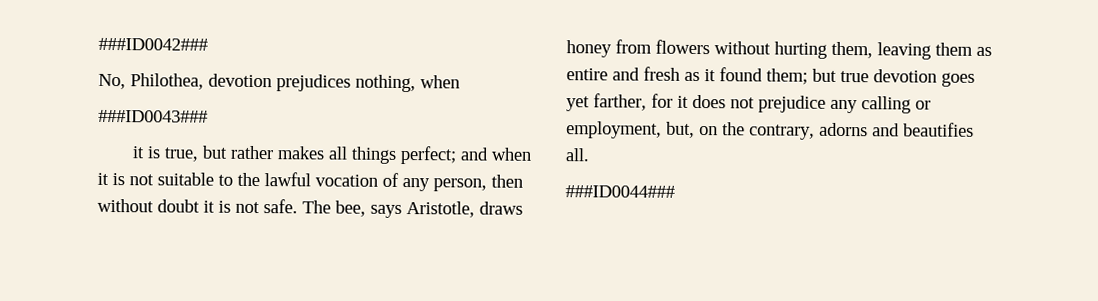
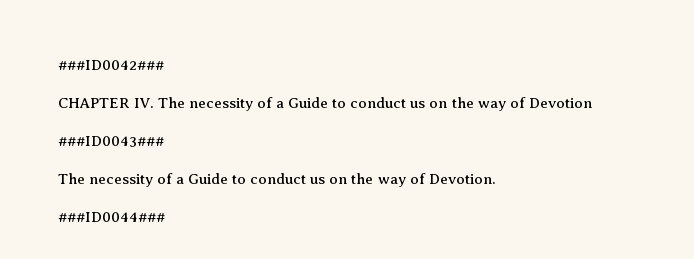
- No, Philothea, devotion prejudices nothing, when
+ CHAPTER IV. The necessity of a Guide to conduct us on the way of Devotion
  ###ID0043###
- it is true, but rather makes all things perfect; and when it is not suitable to the lawful vocation of any person, then without doubt it is not safe. The bee, says Aristotle, draws honey from flowers without hurting them, leaving them as entire and fresh as it found them; but true devotion goes yet farther, for it does not prejudice any calling or employment, but, on the contrary, adorns and beautifies all.
+ The necessity of a Guide to conduct us on the way of Devotion.

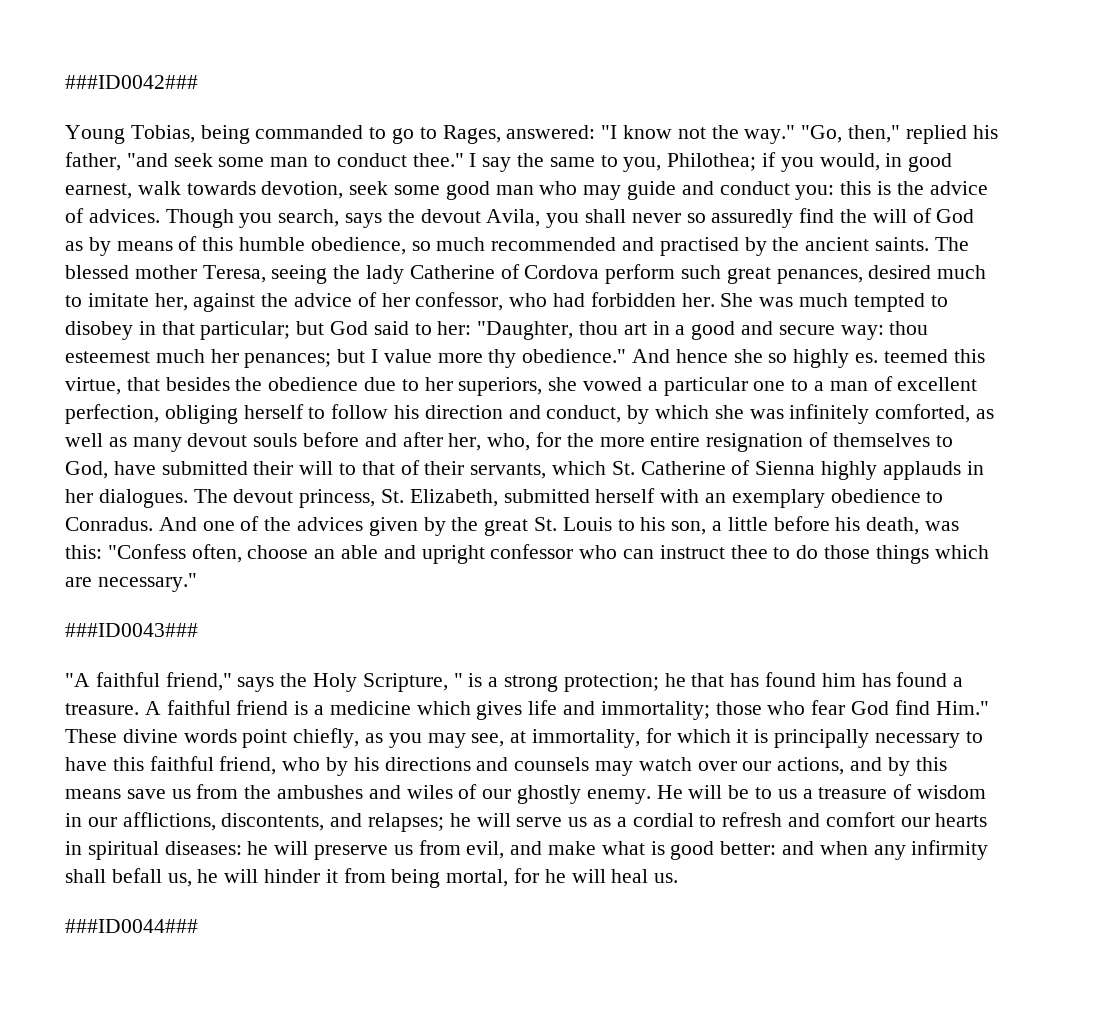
- CHAPTER IV. The necessity of a Guide to conduct us on the way of Devotion
+ Young Tobias, being commanded to go to Rages, answered: "I know not the way." "Go, then," replied his father, "and seek some man to conduct thee." I say the same to you, Philothea; if you would, in good earnest, walk towards devotion, seek some good man who may guide and conduct you: this is the advice of advices. Though you search, says the devout Avila, you shall never so assuredly find the will of God as by means of this humble obedience, so much recommended and practised by the ancient saints. The blessed mother Teresa, seeing the lady Catherine of Cordova perform such great penances, desired much to imitate her, against the advice of her confessor, who had forbidden her. She was much tempted to disobey in that particular; but God said to her: "Daughter, thou art in a good and secure way: thou esteemest much her penances; but I value more thy obedience." And hence she so highly es. teemed this virtue, that besides the obedience due to her superiors, she vowed a particular one to a man of excellent perfection, obliging herself to follow his direction and conduct, by which she was infinitely comforted, as well as many devout souls before and after her, who, for the more entire resignation of themselves to God, have submitted their will to that of their servants, which St. Catherine of Sienna highly applauds in her dialogues. The devout princess, St. Elizabeth, submitted herself with an exemplary obedience to Conradus. And one of the advices given by the great St. Louis to his son, a little before his death, was this: "Confess often, choose an able and upright confessor who can instruct thee to do those things which are necessary."
  ###ID0043###
- The necessity of a Guide to conduct us on the way of Devotion.
+ "A faithful friend," says the Holy Scripture, " is a strong protection; he that has found him has found a treasure. A faithful friend is a medicine which gives life and immortality; those who fear God find Him." These divine words point chiefly, as you may see, at immortality, for which it is principally necessary to have this faithful friend, who by his directions and counsels may watch over our actions, and by this means save us from the ambushes and wiles of our ghostly enemy. He will be to us a treasure of wisdom in our afflictions, discontents, and relapses; he will serve us as a cordial to refresh and comfort our hearts in spiritual diseases: he will preserve us from evil, and make what is good better: and when any infirmity shall befall us, he will hinder it from being mortal, for he will heal us.

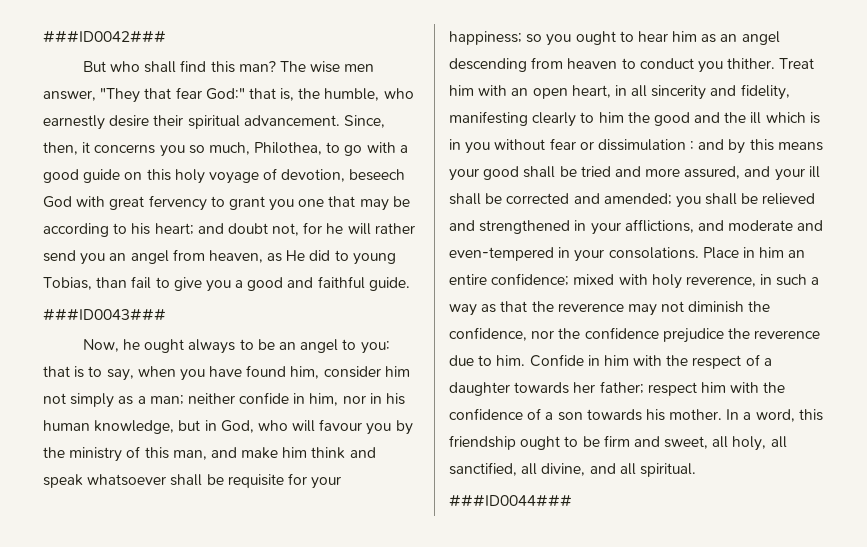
- Young Tobias, being commanded to go to Rages, answered: "I know not the way." "Go, then," replied his father, "and seek some man to conduct thee." I say the same to you, Philothea; if you would, in good earnest, walk towards devotion, seek some good man who may guide and conduct you: this is the advice of advices. Though you search, says the devout Avila, you shall never so assuredly find the will of God as by means of this humble obedience, so much recommended and practised by the ancient saints. The blessed mother Teresa, seeing the lady Catherine of Cordova perform such great penances, desired much to imitate her, against the advice of her confessor, who had forbidden her. She was much tempted to disobey in that particular; but God said to her: "Daughter, thou art in a good and secure way: thou esteemest much her penances; but I value more thy obedience." And hence she so highly es. teemed this virtue, that besides the obedience due to her superiors, she vowed a particular one to a man of excellent perfection, obliging herself to follow his direction and conduct, by which she was infinitely comforted, as well as many devout souls before and after her, who, for the more entire resignation of themselves to God, have submitted their will to that of their servants, which St. Catherine of Sienna highly applauds in her dialogues. The devout princess, St. Elizabeth, submitted herself with an exemplary obedience to Conradus. And one of the advices given by the great St. Louis to his son, a little before his death, was this: "Confess often, choose an able and upright confessor who can instruct thee to do those things which are necessary."
+ But who shall find this man? The wise men answer, "They that fear God:" that is, the humble, who earnestly desire their spiritual advancement. Since, then, it concerns you so much, Philothea, to go with a good guide on this holy voyage of devotion, beseech God with great fervency to grant you one that may be according to his heart; and doubt not, for he will rather send you an angel from heaven, as He did to young Tobias, than fail to give you a good and faithful guide.
  ###ID0043###
- "A faithful friend," says the Holy Scripture, " is a strong protection; he that has found him has found a treasure. A faithful friend is a medicine which gives life and immortality; those who fear God find Him." These divine words point chiefly, as you may see, at immortality, for which it is principally necessary to have this faithful friend, who by his directions and counsels may watch over our actions, and by this means save us from the ambushes and wiles of our ghostly enemy. He will be to us a treasure of wisdom in our afflictions, discontents, and relapses; he will serve us as a cordial to refresh and comfort our hearts in spiritual diseases: he will preserve us from evil, and make what is good better: and when any infirmity shall befall us, he will hinder it from being mortal, for he will heal us.
+ Now, he ought always to be an angel to you: that is to say, when you have found him, consider him not simply as a man; neither confide in him, nor in his human knowledge, but in God, who will favour you by the ministry of this man, and make him think and speak whatsoever shall be requisite for your happiness; so you ought to hear him as an angel descending from heaven to conduct you thither. Treat him with an open heart, in all sincerity and fidelity, manifesting clearly to him the good and the ill which is in you without fear or dissimulation : and by this means your good shall be tried and more assured, and your ill shall be corrected and amended; you shall be relieved and strengthened in your afflictions, and moderate and even-tempered in your consolations. Place in him an entire confidence; mixed with holy reverence, in such a way as that the reverence may not diminish the confidence, nor the confidence prejudice the reverence due to him. Confide in him with the respect of a daughter towards her father; respect him with the confidence of a son towards his mother. In a word, this friendship ought to be firm and sweet, all holy, all sanctified, all divine, and all spiritual.

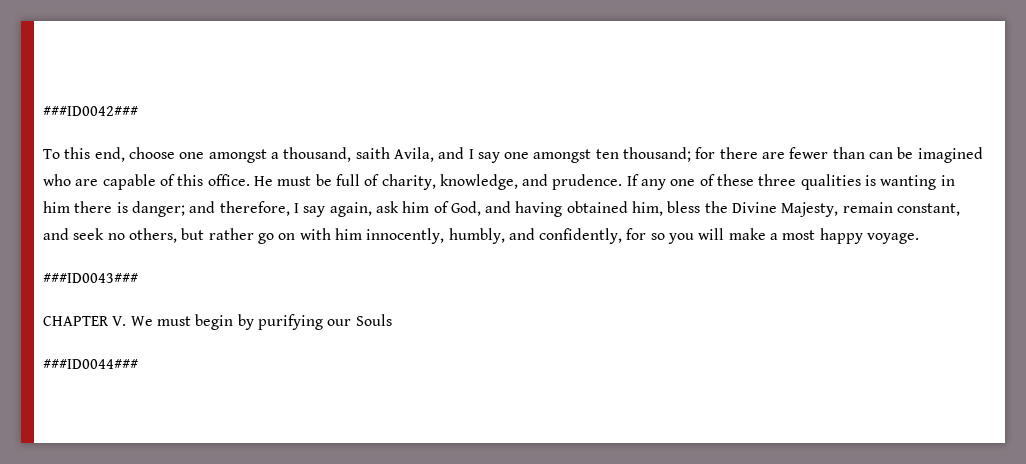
- But who shall find this man? The wise men answer, "They that fear God:" that is, the humble, who earnestly desire their spiritual advancement. Since, then, it concerns you so much, Philothea, to go with a good guide on this holy voyage of devotion, beseech God with great fervency to grant you one that may be according to his heart; and doubt not, for he will rather send you an angel from heaven, as He did to young Tobias, than fail to give you a good and faithful guide.
+ To this end, choose one amongst a thousand, saith Avila, and I say one amongst ten thousand; for there are fewer than can be imagined who are capable of this office. He must be full of charity, knowledge, and prudence. If any one of these three qualities is wanting in him there is danger; and therefore, I say again, ask him of God, and having obtained him, bless the Divine Majesty, remain constant, and seek no others, but rather go on with him innocently, humbly, and confidently, for so you will make a most happy voyage.
  ###ID0043###
- Now, he ought always to be an angel to you: that is to say, when you have found him, consider him not simply as a man; neither confide in him, nor in his human knowledge, but in God, who will favour you by the ministry of this man, and make him think and speak whatsoever shall be requisite for your happiness; so you ought to hear him as an angel descending from heaven to conduct you thither. Treat him with an open heart, in all sincerity and fidelity, manifesting clearly to him the good and the ill which is in you without fear or dissimulation : and by this means your good shall be tried and more assured, and your ill shall be corrected and amended; you shall be relieved and strengthened in your afflictions, and moderate and even-tempered in your consolations. Place in him an entire confidence; mixed with holy reverence, in such a way as that the reverence may not diminish the confidence, nor the confidence prejudice the reverence due to him. Confide in him with the respect of a daughter towards her father; respect him with the confidence of a son towards his mother. In a word, this friendship ought to be firm and sweet, all holy, all sanctified, all divine, and all spiritual.
+ CHAPTER V. We must begin by purifying our Souls

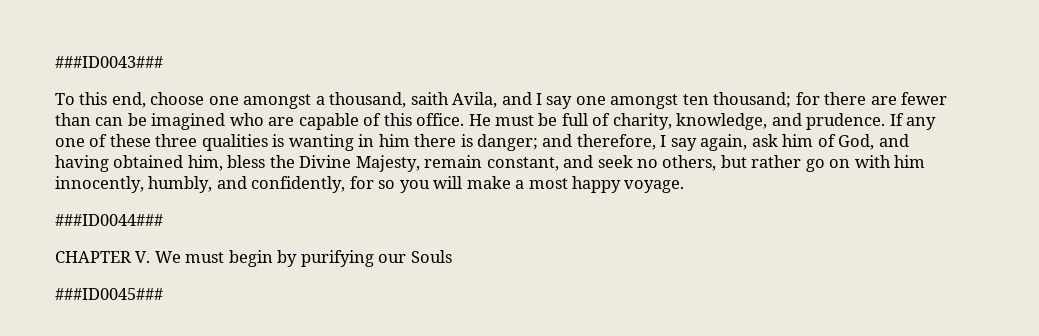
- ###ID0042###
+ ###ID0043###
- ###ID0043###
+ ###ID0044###
- ###ID0044###
+ ###ID0045###

